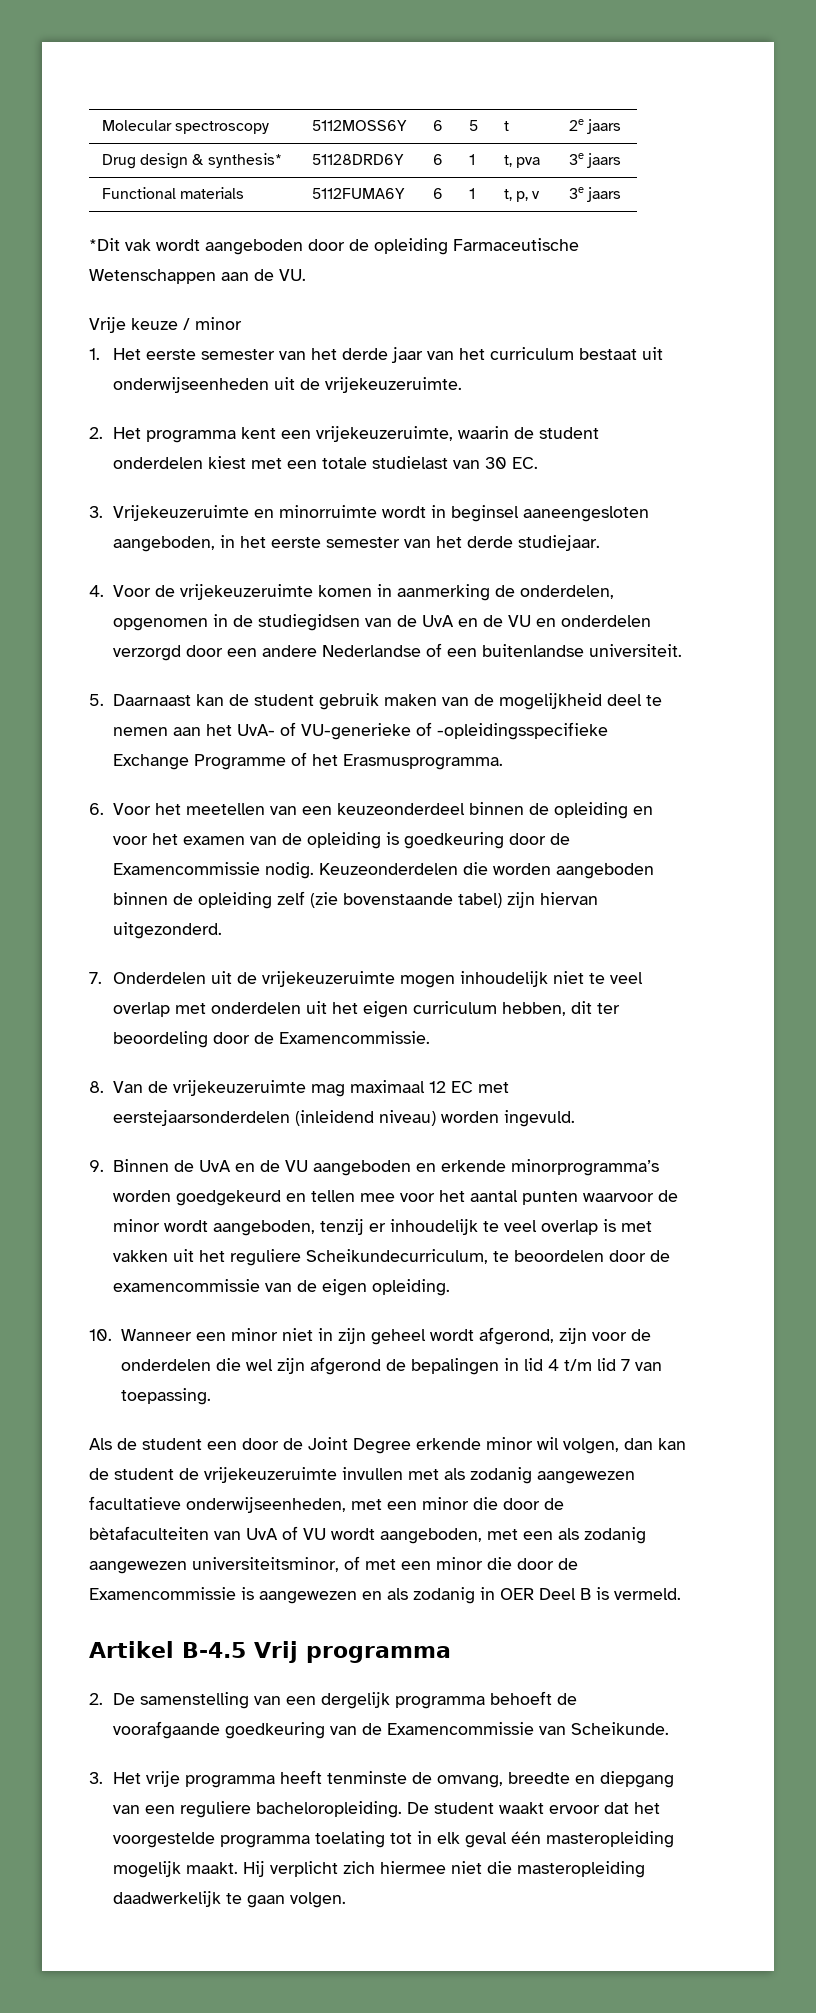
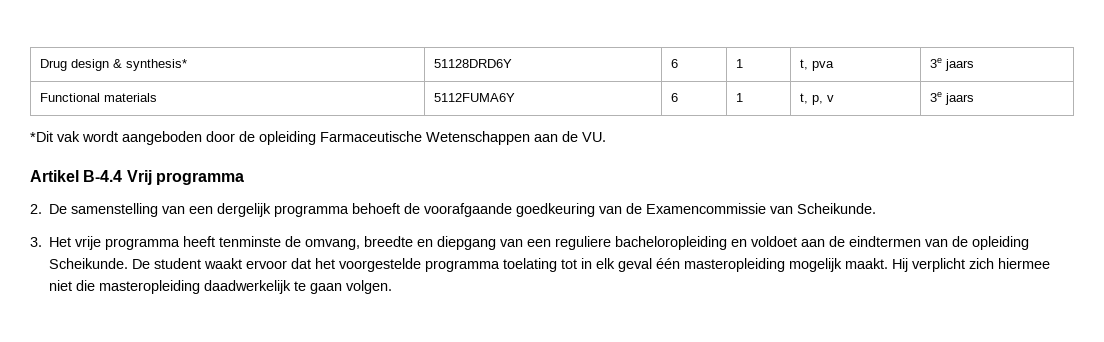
- Molecular spectroscopy | 5112MOSS6Y | 6 | 5 | t | 2e jaars
- Vrije keuze / minor
- 1. Het eerste semester van het derde jaar van het curriculum bestaat uit onderwijseenheden uit de vrijekeuzeruimte.
- 2. Het programma kent een vrijekeuzeruimte, waarin de student onderdelen kiest met een totale studielast van 30 EC.
- 3. Vrijekeuzeruimte en minorruimte wordt in beginsel aaneengesloten aangeboden, in het eerste semester van het derde studiejaar.
- 4. Voor de vrijekeuzeruimte komen in aanmerking de onderdelen, opgenomen in de studiegidsen van de UvA en de VU en onderdelen verzorgd door een andere Nederlandse of een buitenlandse universiteit.
- 5. Daarnaast kan de student gebruik maken van de mogelijkheid deel te nemen aan het UvA- of VU-generieke of -opleidingsspecifieke Exchange Programme of het Erasmusprogramma.
- 6. Voor het meetellen van een keuzeonderdeel binnen de opleiding en voor het examen van de opleiding is goedkeuring door de Examencommissie nodig. Keuzeonderdelen die worden aangeboden binnen de opleiding zelf (zie bovenstaande tabel) zijn hiervan uitgezonderd.
- 7. Onderdelen uit de vrijekeuzeruimte mogen inhoudelijk niet te veel overlap met onderdelen uit het eigen curriculum hebben, dit ter beoordeling door de Examencommissie.
- 8. Van de vrijekeuzeruimte mag maximaal 12 EC met eerstejaarsonderdelen (inleidend niveau) worden ingevuld.
- 9. Binnen de UvA en de VU aangeboden en erkende minorprogramma’s worden goedgekeurd en tellen mee voor het aantal punten waarvoor de minor wordt aangeboden, tenzij er inhoudelijk te veel overlap is met vakken uit het reguliere Scheikundecurriculum, te beoordelen door de examencommissie van de eigen opleiding.
- 10. Wanneer een minor niet in zijn geheel wordt afgerond, zijn voor de onderdelen die wel zijn afgerond de bepalingen in lid 4 t/m lid 7 van toepassing.
- Als de student een door de Joint Degree erkende minor wil volgen, dan kan de student de vrijekeuzeruimte invullen met als zodanig aangewezen facultatieve onderwijseenheden, met een minor die door de bètafaculteiten van UvA of VU wordt aangeboden, met een als zodanig aangewezen universiteitsminor, of met een minor die door de Examencommissie is aangewezen en als zodanig in OER Deel B is vermeld.
- Artikel B-4.5 Vrij programma
+ Artikel B-4.4 Vrij programma
- 3. Het vrije programma heeft tenminste de omvang, breedte en diepgang van een reguliere bacheloropleiding.
+ 3. Het vrije programma heeft tenminste de omvang, breedte en diepgang van een reguliere bacheloropleiding en voldoet aan de eindtermen van de opleiding Scheikunde.

